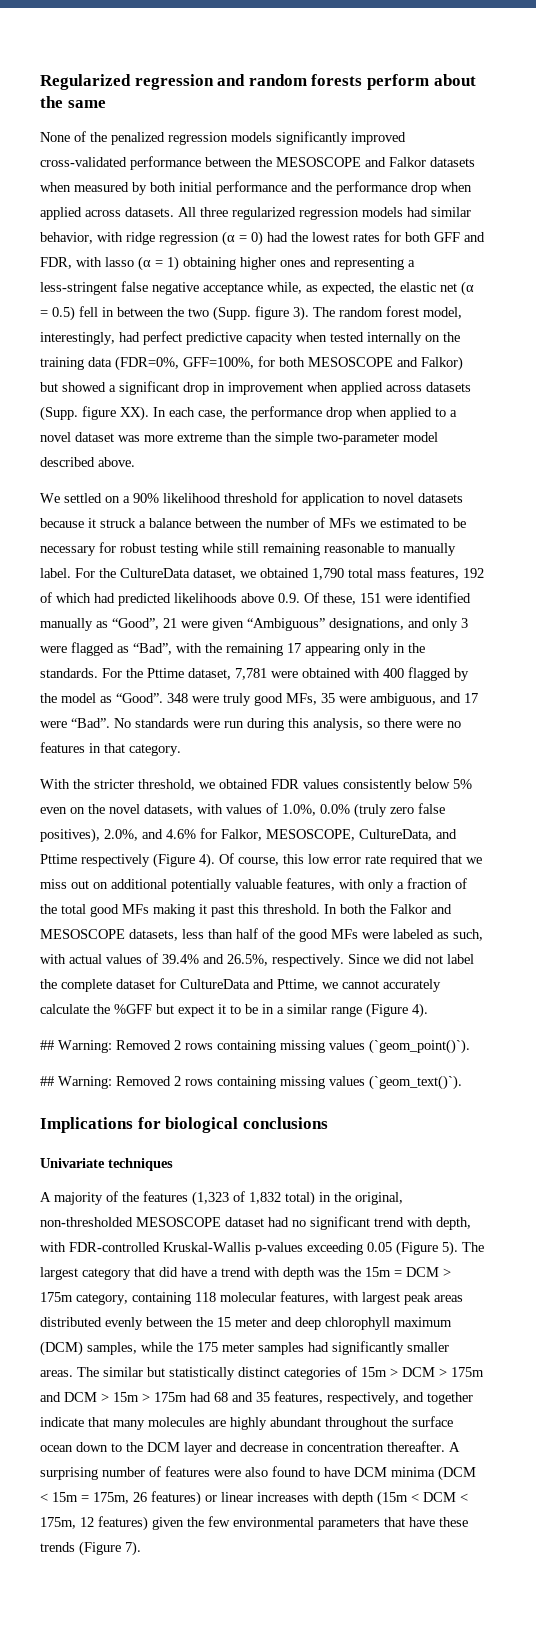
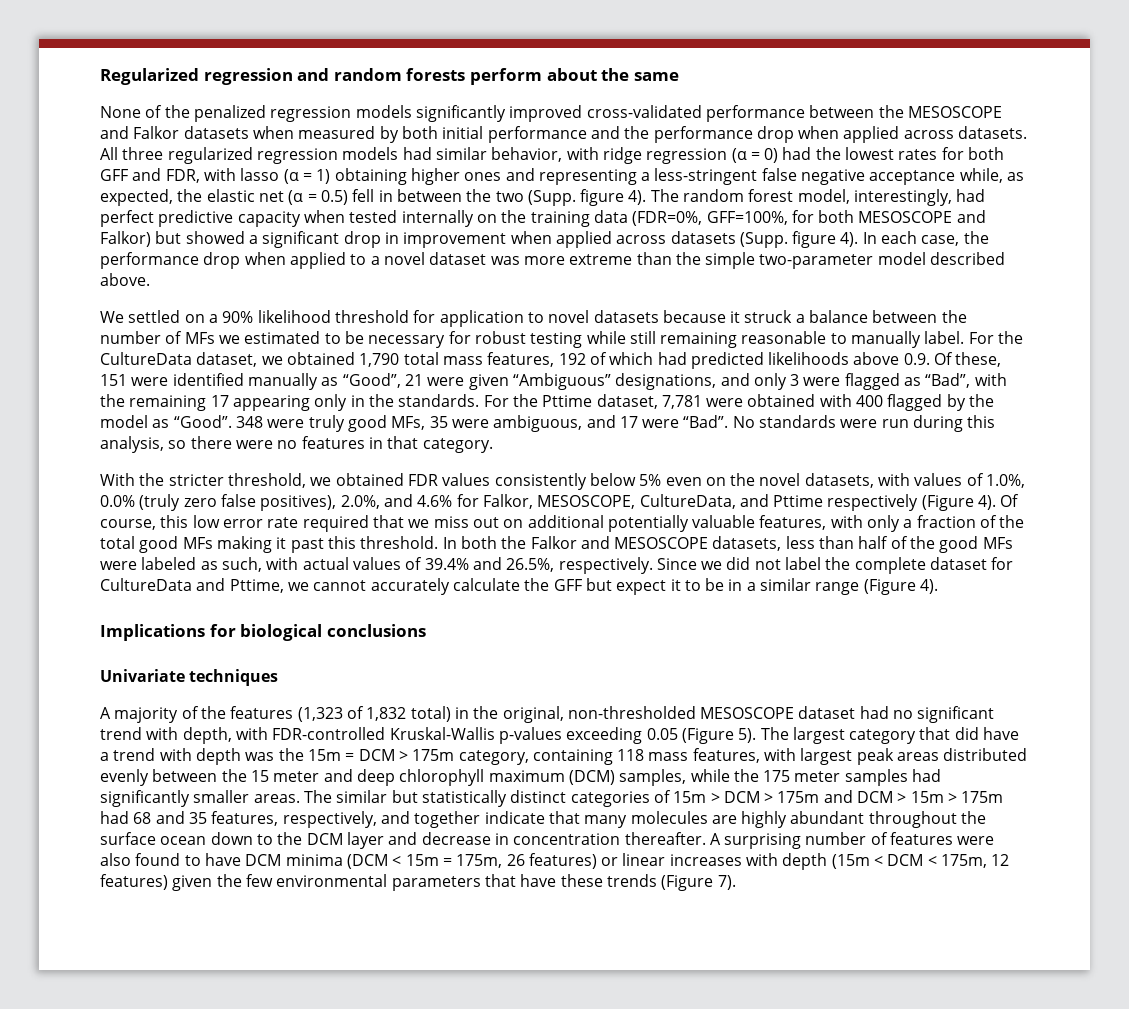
- All three regularized regression models had similar behavior, with ridge regression (α = 0) had the lowest rates for both GFF and FDR, with lasso (α = 1) obtaining higher ones and representing a less-stringent false negative acceptance while, as expected, the elastic net (α = 0.5) fell in between the two (Supp. figure 3).
+ All three regularized regression models had similar behavior, with ridge regression (α = 0) had the lowest rates for both GFF and FDR, with lasso (α = 1) obtaining higher ones and representing a less-stringent false negative acceptance while, as expected, the elastic net (α = 0.5) fell in between the two (Supp. figure 4).
- The random forest model, interestingly, had perfect predictive capacity when tested internally on the training data (FDR=0%, GFF=100%, for both MESOSCOPE and Falkor) but showed a significant drop in improvement when applied across datasets (Supp. figure XX). In each case, the performance drop when applied to a novel dataset was more extreme than the simple two-parameter model described above.
+ The random forest model, interestingly, had perfect predictive capacity when tested internally on the training data (FDR=0%, GFF=100%, for both MESOSCOPE and Falkor) but showed a significant drop in improvement when applied across datasets (Supp. figure 4). In each case, the performance drop when applied to a novel dataset was more extreme than the simple two-parameter model described above.
- Since we did not label the complete dataset for CultureData and Pttime, we cannot accurately calculate the %GFF but expect it to be in a similar range (Figure 4).
+ Since we did not label the complete dataset for CultureData and Pttime, we cannot accurately calculate the GFF but expect it to be in a similar range (Figure 4).
- ## Warning: Removed 2 rows containing missing values (`geom_point()`).
- ## Warning: Removed 2 rows containing missing values (`geom_text()`).
- The largest category that did have a trend with depth was the 15m = DCM > 175m category, containing 118 molecular features, with largest peak areas distributed evenly between the 15 meter and deep chlorophyll maximum (DCM) samples, while the 175 meter samples had significantly smaller areas.
+ The largest category that did have a trend with depth was the 15m = DCM > 175m category, containing 118 mass features, with largest peak areas distributed evenly between the 15 meter and deep chlorophyll maximum (DCM) samples, while the 175 meter samples had significantly smaller areas.

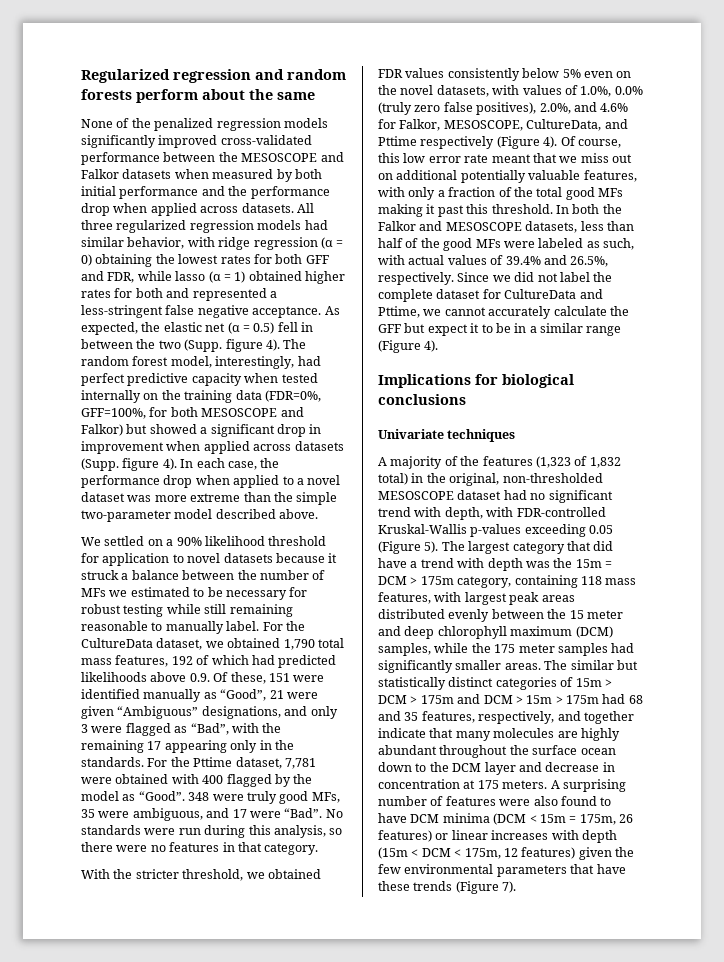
- All three regularized regression models had similar behavior, with ridge regression (α = 0) had the lowest rates for both GFF and FDR, with lasso (α = 1) obtaining higher ones and representing a less-stringent false negative acceptance while, as expected, the elastic net (α = 0.5) fell in between the two (Supp. figure 4).
+ All three regularized regression models had similar behavior, with ridge regression (α = 0) obtaining the lowest rates for both GFF and FDR, while lasso (α = 1) obtained higher rates for both and represented a less-stringent false negative acceptance. As expected, the elastic net (α = 0.5) fell in between the two (Supp. figure 4).
- Of course, this low error rate required that we miss out on additional potentially valuable features, with only a fraction of the total good MFs making it past this threshold.
+ Of course, this low error rate meant that we miss out on additional potentially valuable features, with only a fraction of the total good MFs making it past this threshold.
- The similar but statistically distinct categories of 15m > DCM > 175m and DCM > 15m > 175m had 68 and 35 features, respectively, and together indicate that many molecules are highly abundant throughout the surface ocean down to the DCM layer and decrease in concentration thereafter.
+ The similar but statistically distinct categories of 15m > DCM > 175m and DCM > 15m > 175m had 68 and 35 features, respectively, and together indicate that many molecules are highly abundant throughout the surface ocean down to the DCM layer and decrease in concentration at 175 meters.

